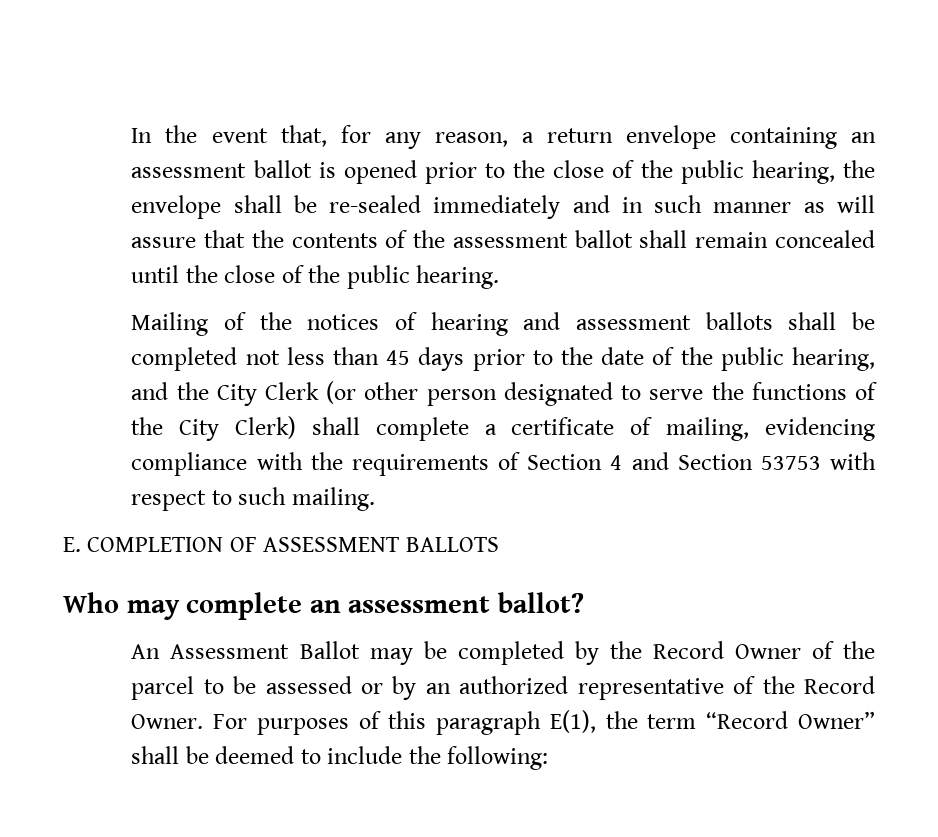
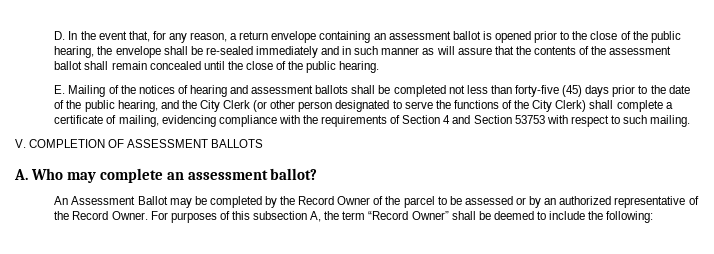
- In the event that, for any reason, a return envelope containing an assessment ballot is opened prior to the close of the public hearing, the envelope shall be re-sealed immediately and in such manner as will assure that the contents of the assessment ballot shall remain concealed until the close of the public hearing.
+ D. In the event that, for any reason, a return envelope containing an assessment ballot is opened prior to the close of the public hearing, the envelope shall be re-sealed immediately and in such manner as will assure that the contents of the assessment ballot shall remain concealed until the close of the public hearing.
- Mailing of the notices of hearing and assessment ballots shall be completed not less than 45 days prior to the date of the public hearing, and the City Clerk (or other person designated to serve the functions of the City Clerk) shall complete a certificate of mailing, evidencing compliance with the requirements of Section 4 and Section 53753 with respect to such mailing.
+ E. Mailing of the notices of hearing and assessment ballots shall be completed not less than forty-five (45) days prior to the date of the public hearing, and the City Clerk (or other person designated to serve the functions of the City Clerk) shall complete a certificate of mailing, evidencing compliance with the requirements of Section 4 and Section 53753 with respect to such mailing.
- E. COMPLETION OF ASSESSMENT BALLOTS
+ V. COMPLETION OF ASSESSMENT BALLOTS
- Who may complete an assessment ballot?
+ A. Who may complete an assessment ballot?
- For purposes of this paragraph E(1), the term “Record Owner” shall be deemed to include the following:
+ For purposes of this subsection A, the term “Record Owner” shall be deemed to include the following:

